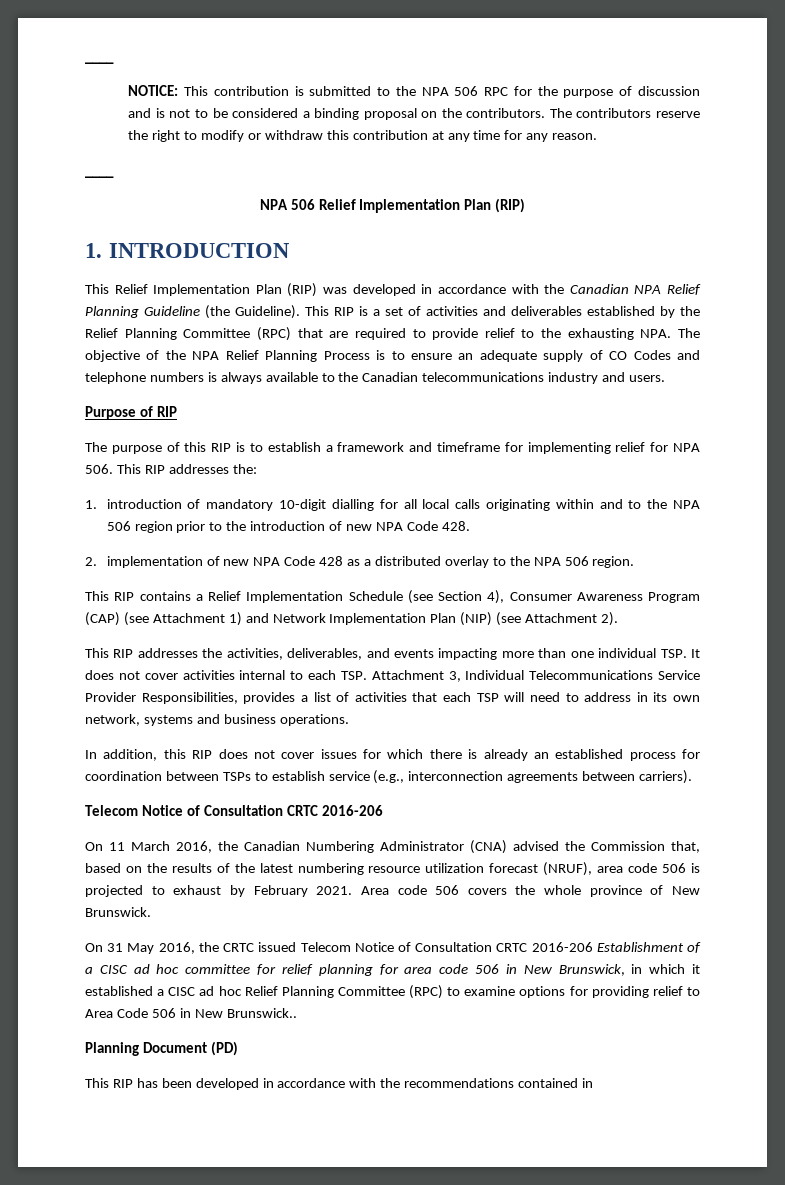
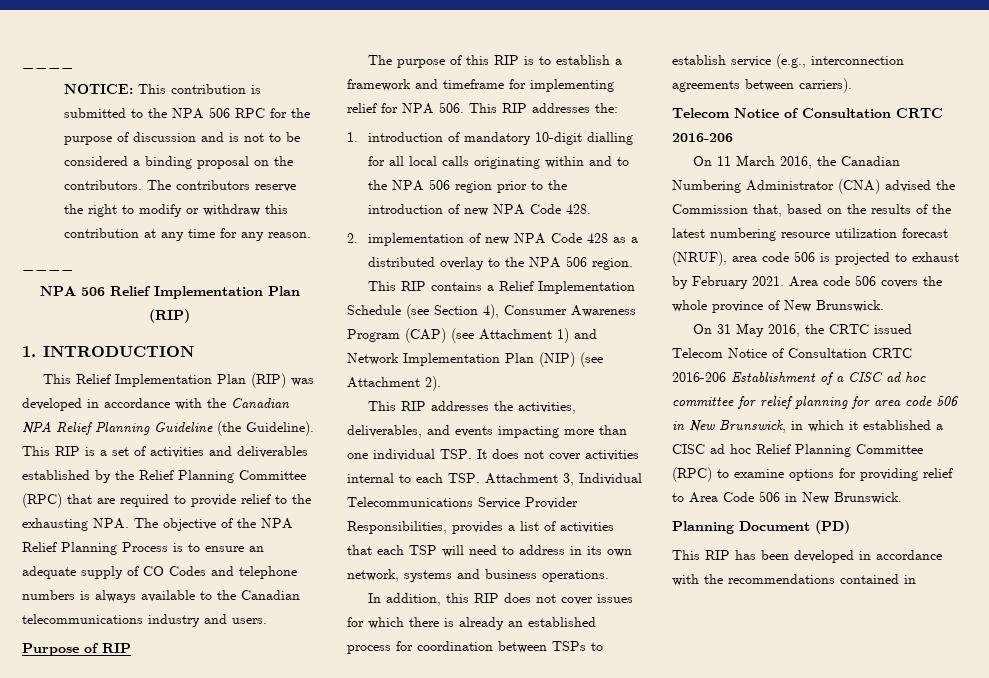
- On 31 May 2016, the CRTC issued Telecom Notice of Consultation CRTC 2016-206 Establishment of a CISC ad hoc committee for relief planning for area code 506 in New Brunswick, in which it established a CISC ad hoc Relief Planning Committee (RPC) to examine options for providing relief to Area Code 506 in New Brunswick..
+ On 31 May 2016, the CRTC issued Telecom Notice of Consultation CRTC 2016-206 Establishment of a CISC ad hoc committee for relief planning for area code 506 in New Brunswick, in which it established a CISC ad hoc Relief Planning Committee (RPC) to examine options for providing relief to Area Code 506 in New Brunswick.

